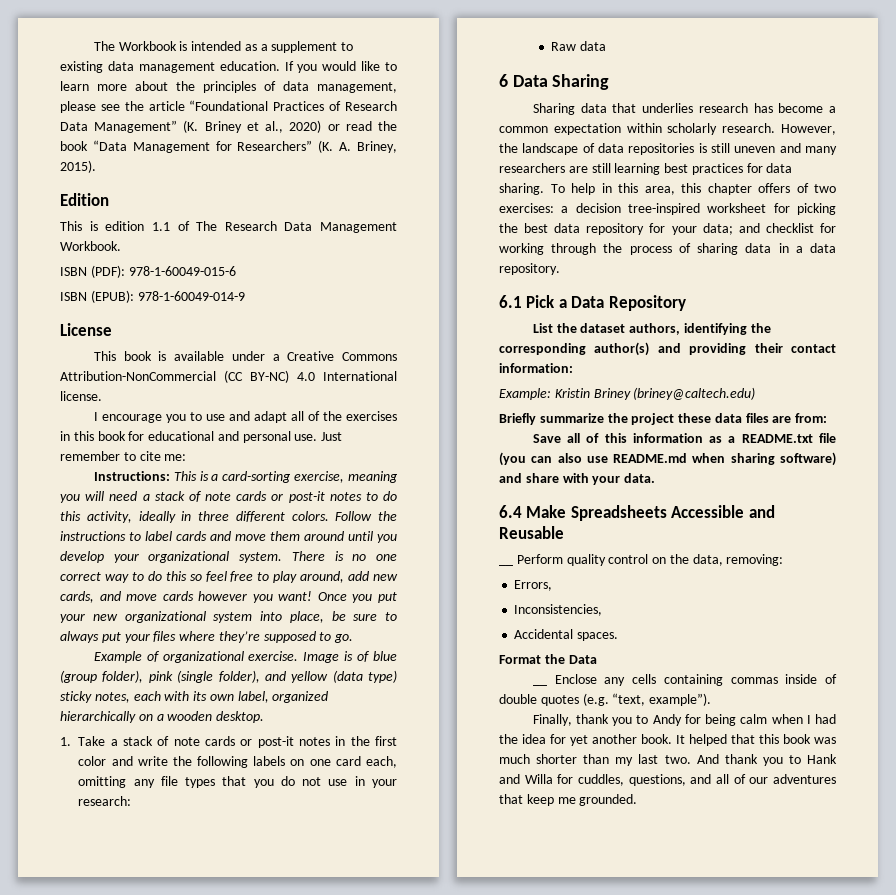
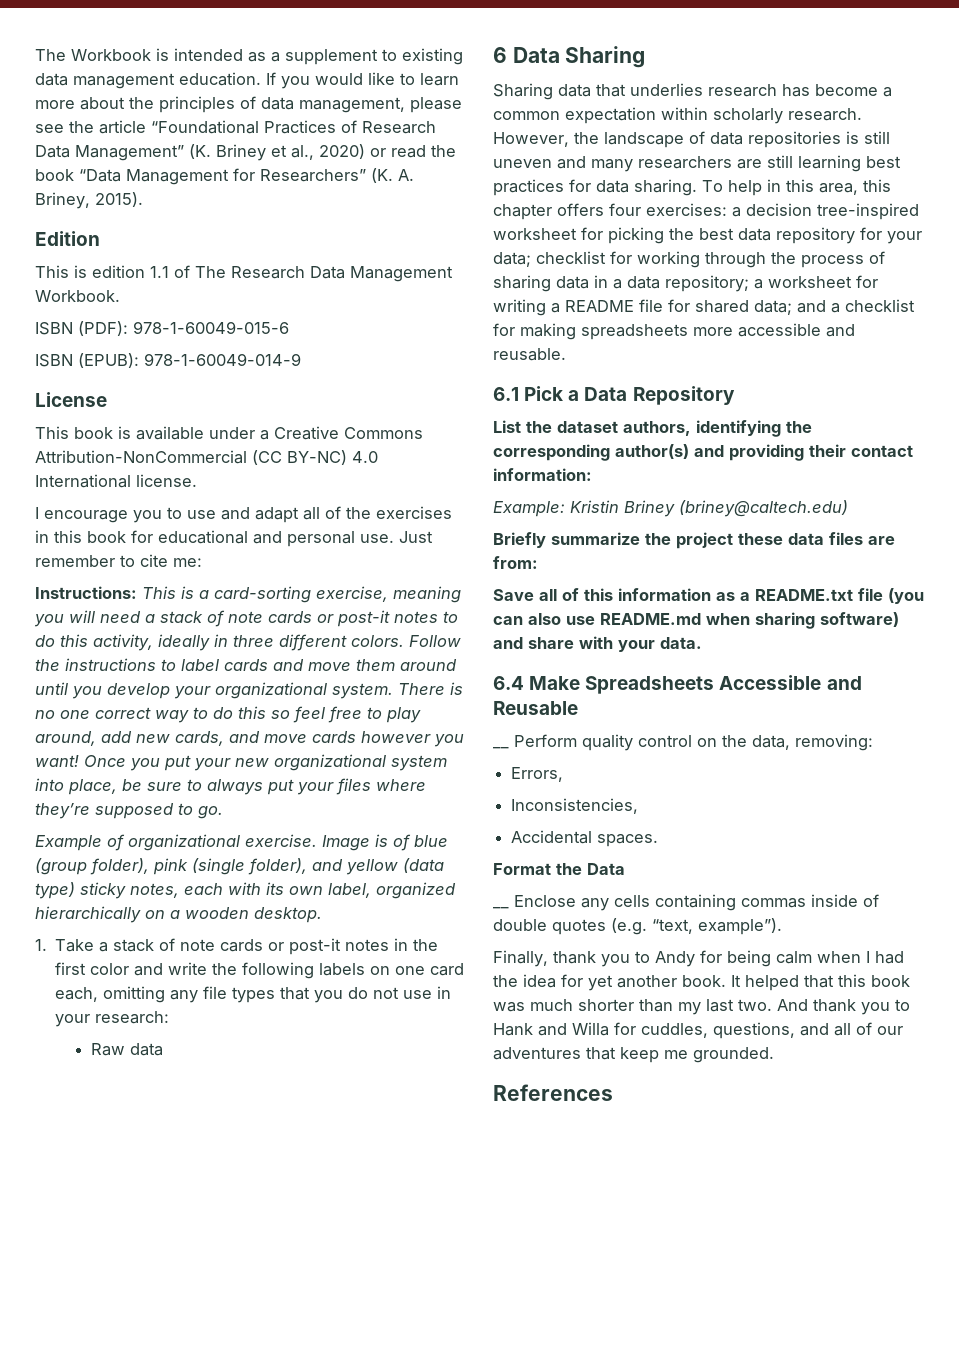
- To help in this area, this chapter offers of two exercises: a decision tree-inspired worksheet for picking the best data repository for your data; and checklist for working through the process of sharing data in a data repository.
+ To help in this area, this chapter offers four exercises: a decision tree-inspired worksheet for picking the best data repository for your data; checklist for working through the process of sharing data in a data repository; a worksheet for writing a README file for shared data; and a checklist for making spreadsheets more accessible and reusable.
+ References

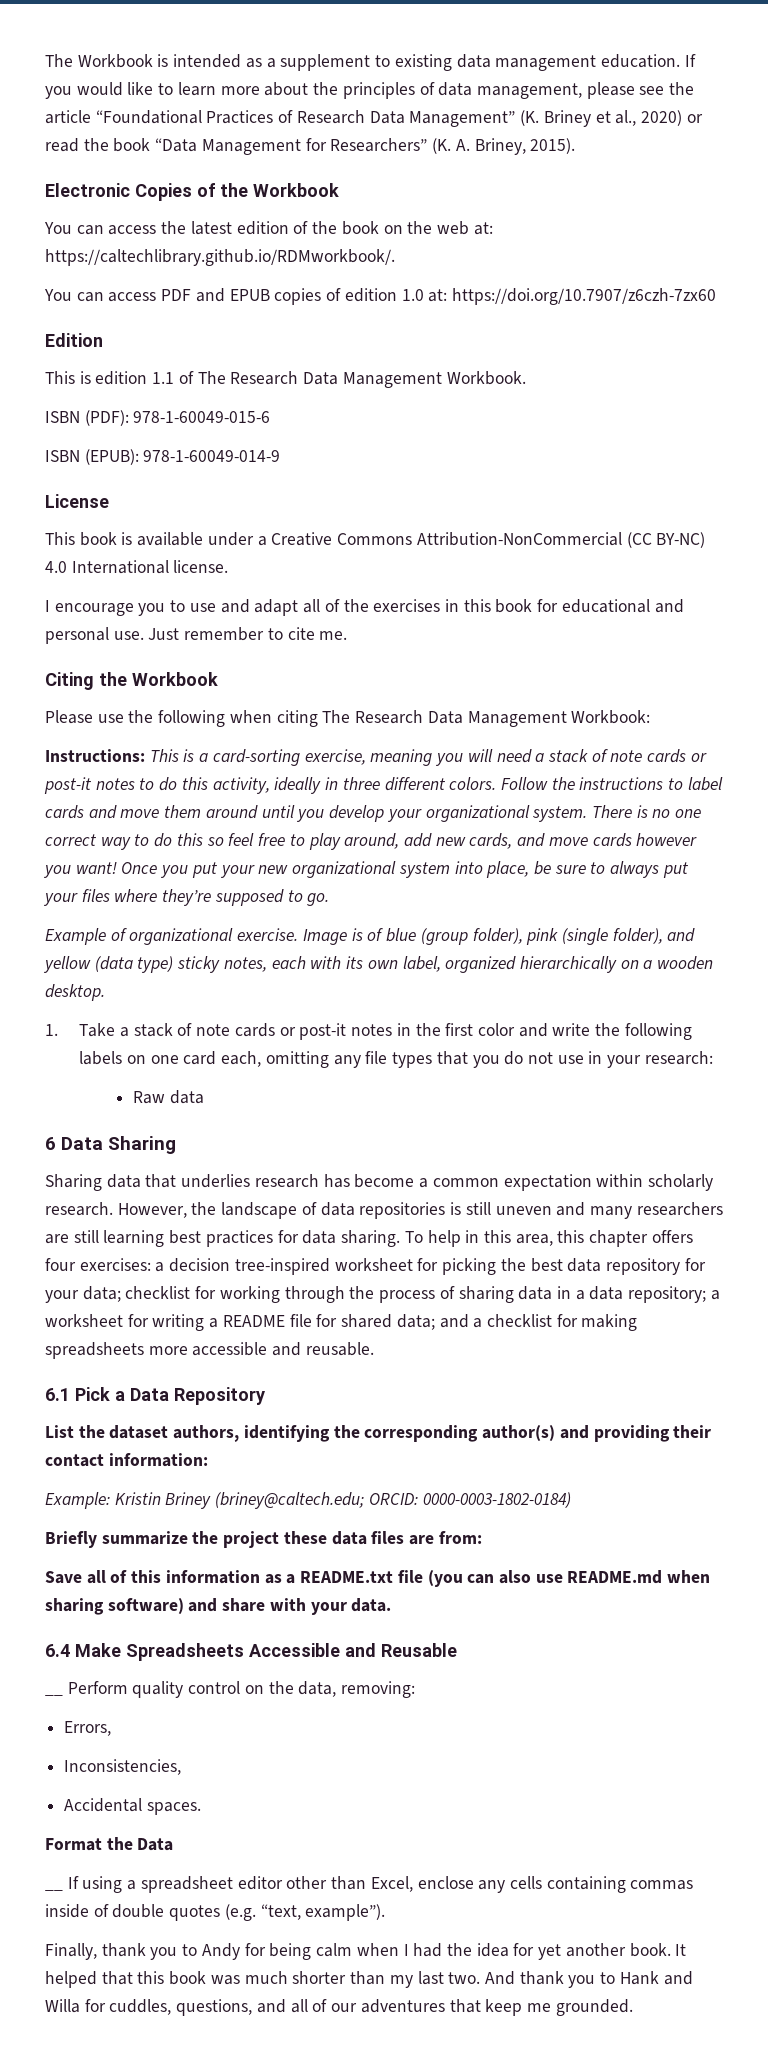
+ Electronic Copies of the Workbook
+ You can access the latest edition of the book on the web at: https://caltechlibrary.github.io/RDMworkbook/.
+ You can access PDF and EPUB copies of edition 1.0 at: https://doi.org/10.7907/z6czh-7zx60
- Just remember to cite me:
+ Just remember to cite me.
+ Citing the Workbook
+ Please use the following when citing The Research Data Management Workbook:
- Example: Kristin Briney (briney@caltech.edu)
+ Example: Kristin Briney (briney@caltech.edu; ORCID: 0000-0003-1802-0184)
- __ Enclose any cells containing commas inside of double quotes (e.g. “text, example”).
+ __ If using a spreadsheet editor other than Excel, enclose any cells containing commas inside of double quotes (e.g. “text, example”).
- References

